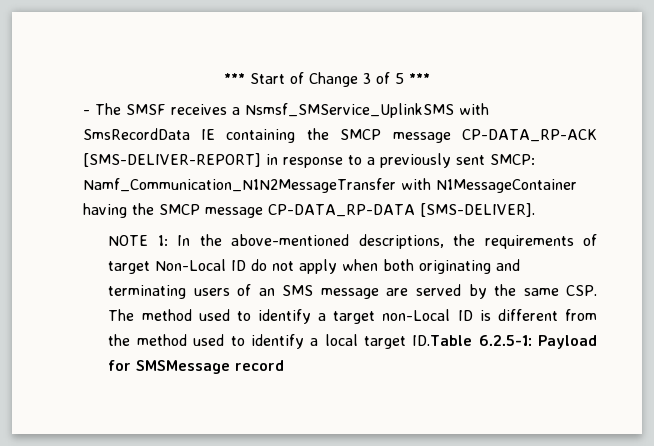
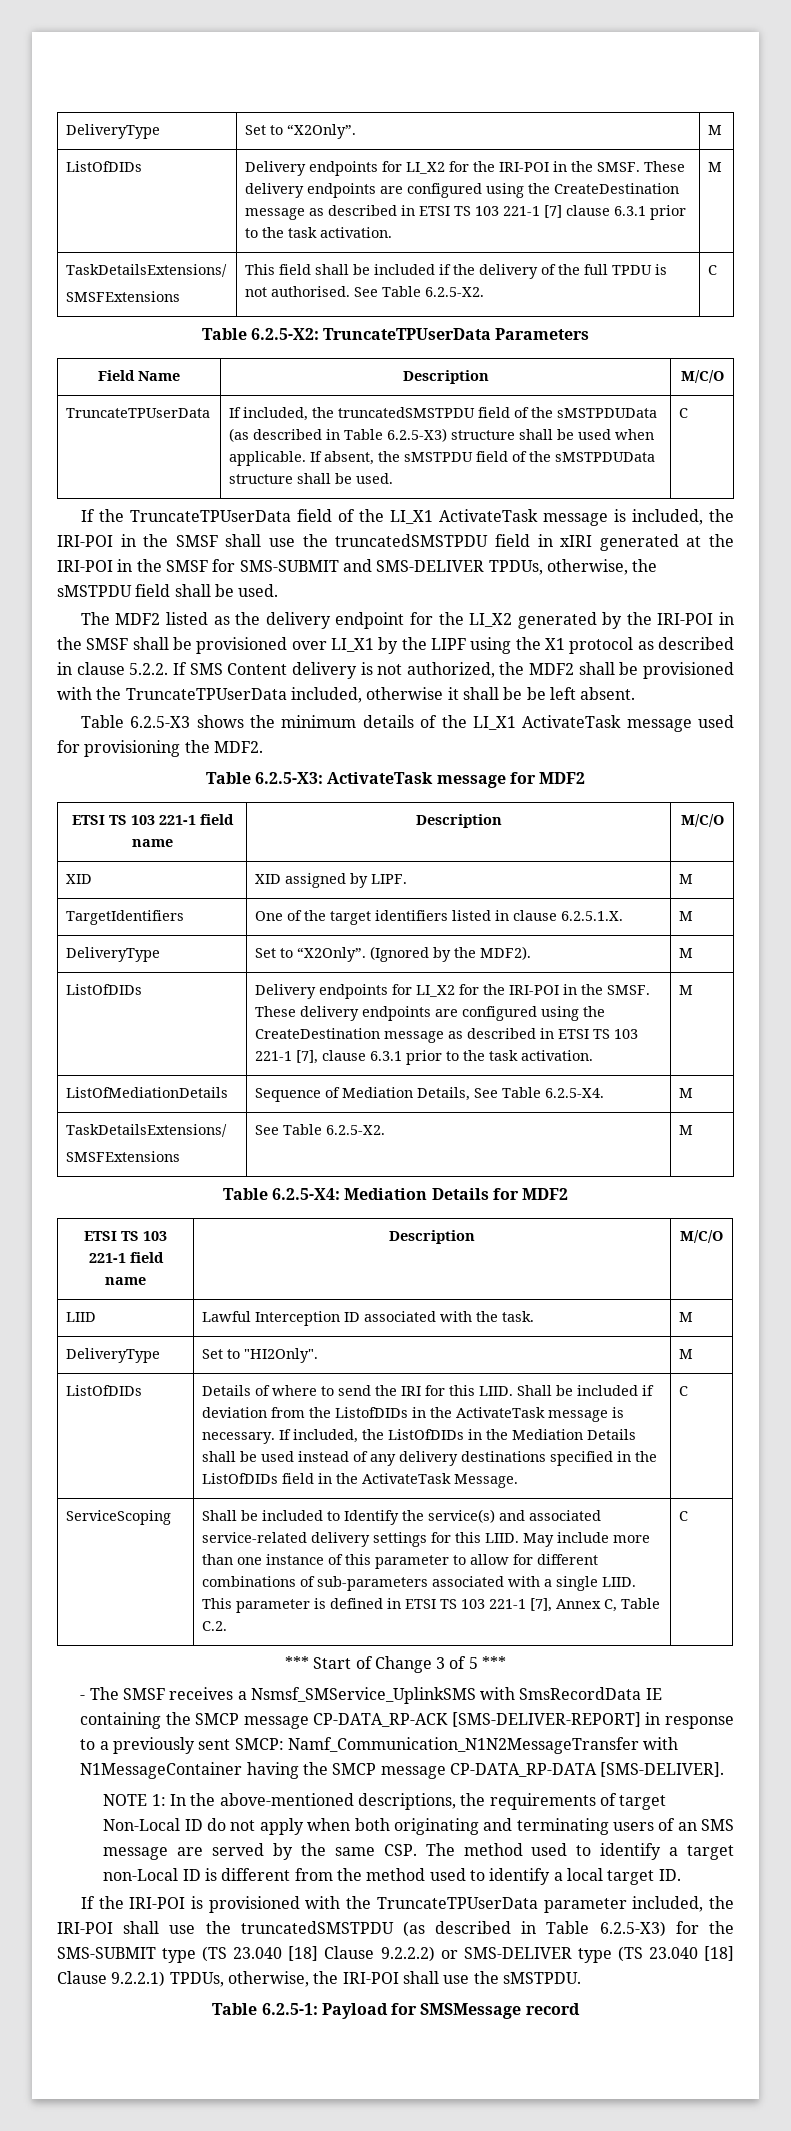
+ DeliveryType | Set to “X2Only”. | M
+ ListOfDIDs | Delivery endpoints for LI_X2 for the IRI-POI in the SMSF. These delivery endpoints are configured using the CreateDestination message as described in ETSI TS 103 221-1 [7] clause 6.3.1 prior to the task activation. | M
+ TaskDetailsExtensions/
+ SMSFExtensions | This field shall be included if the delivery of the full TPDU is not authorised. See Table 6.2.5-X2. | C
+ Table 6.2.5-X2: TruncateTPUserData Parameters
+ Field Name | Description | M/C/O
+ TruncateTPUserData | If included, the truncatedSMSTPDU field of the sMSTPDUData (as described in Table 6.2.5-X3) structure shall be used when applicable. If absent, the sMSTPDU field of the sMSTPDUData structure shall be used. | C
+ If the TruncateTPUserData field of the LI_X1 ActivateTask message is included, the IRI-POI in the SMSF shall use the truncatedSMSTPDU field in xIRI generated at the IRI-POI in the SMSF for SMS-SUBMIT and SMS-DELIVER TPDUs, otherwise, the sMSTPDU field shall be used.
+ The MDF2 listed as the delivery endpoint for the LI_X2 generated by the IRI-POI in the SMSF shall be provisioned over LI_X1 by the LIPF using the X1 protocol as described in clause 5.2.2. If SMS Content delivery is not authorized, the MDF2 shall be provisioned with the TruncateTPUserData included, otherwise it shall be be left absent.
+ Table 6.2.5-X3 shows the minimum details of the LI_X1 ActivateTask message used for provisioning the MDF2.
+ Table 6.2.5-X3: ActivateTask message for MDF2
+ ETSI TS 103 221-1 field name | Description | M/C/O
+ XID | XID assigned by LIPF. | M
+ TargetIdentifiers | One of the target identifiers listed in clause 6.2.5.1.X. | M
+ DeliveryType | Set to “X2Only”. (Ignored by the MDF2). | M
+ ListOfDIDs | Delivery endpoints for LI_X2 for the IRI-POI in the SMSF. These delivery endpoints are configured using the CreateDestination message as described in ETSI TS 103 221-1 [7], clause 6.3.1 prior to the task activation. | M
+ ListOfMediationDetails | Sequence of Mediation Details, See Table 6.2.5-X4. | M
+ TaskDetailsExtensions/
+ SMSFExtensions | See Table 6.2.5-X2. | M
+ Table 6.2.5-X4: Mediation Details for MDF2
+ ETSI TS 103 221-1 field name | Description | M/C/O
+ LIID | Lawful Interception ID associated with the task. | M
+ DeliveryType | Set to "HI2Only". | M
+ ListOfDIDs | Details of where to send the IRI for this LIID. Shall be included if deviation from the ListofDIDs in the ActivateTask message is necessary. If included, the ListOfDIDs in the Mediation Details shall be used instead of any delivery destinations specified in the ListOfDIDs field in the ActivateTask Message. | C
+ ServiceScoping | Shall be included to Identify the service(s) and associated service-related delivery settings for this LIID. May include more than one instance of this parameter to allow for different combinations of sub-parameters associated with a single LIID. This parameter is defined in ETSI TS 103 221-1 [7], Annex C, Table C.2. | C
- NOTE 1: In the above-mentioned descriptions, the requirements of target Non-Local ID do not apply when both originating and terminating users of an SMS message are served by the same CSP. The method used to identify a target non-Local ID is different from the method used to identify a local target ID.Table 6.2.5-1: Payload for SMSMessage record
+ NOTE 1: In the above-mentioned descriptions, the requirements of target Non-Local ID do not apply when both originating and terminating users of an SMS message are served by the same CSP. The method used to identify a target non-Local ID is different from the method used to identify a local target ID.
+ If the IRI-POI is provisioned with the TruncateTPUserData parameter included, the IRI-POI shall use the truncatedSMSTPDU (as described in Table 6.2.5-X3) for the SMS-SUBMIT type (TS 23.040 [18] Clause 9.2.2.2) or SMS-DELIVER type (TS 23.040 [18] Clause 9.2.2.1) TPDUs, otherwise, the IRI-POI shall use the sMSTPDU.
+ Table 6.2.5-1: Payload for SMSMessage record

